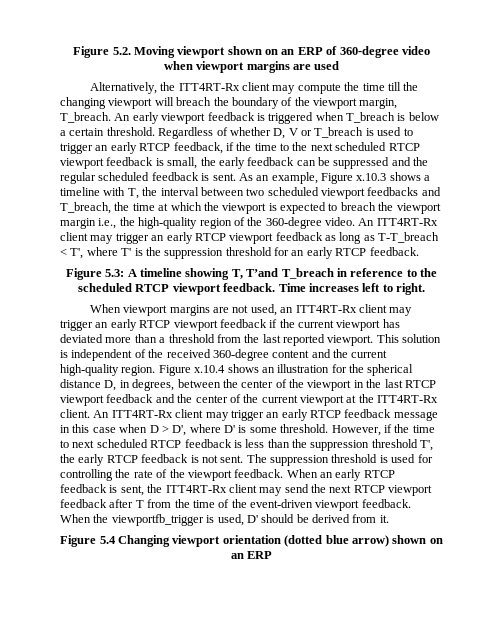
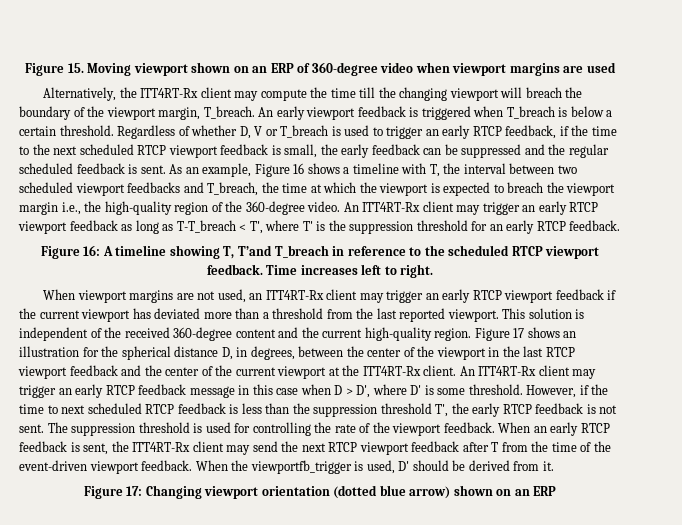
- Figure 5.2. Moving viewport shown on an ERP of 360-degree video when viewport margins are used
+ Figure 15. Moving viewport shown on an ERP of 360-degree video when viewport margins are used
- As an example, Figure x.10.3 shows a timeline with T, the interval between two scheduled viewport feedbacks and T_breach, the time at which the viewport is expected to breach the viewport margin i.e., the high-quality region of the 360-degree video.
+ As an example, Figure 16 shows a timeline with T, the interval between two scheduled viewport feedbacks and T_breach, the time at which the viewport is expected to breach the viewport margin i.e., the high-quality region of the 360-degree video.
- Figure 5.3: A timeline showing T, T’and T_breach in reference to the scheduled RTCP viewport feedback.
+ Figure 16: A timeline showing T, T’and T_breach in reference to the scheduled RTCP viewport feedback.
- Figure x.10.4 shows an illustration for the spherical distance D, in degrees, between the center of the viewport in the last RTCP viewport feedback and the center of the current viewport at the ITT4RT-Rx client.
+ Figure 17 shows an illustration for the spherical distance D, in degrees, between the center of the viewport in the last RTCP viewport feedback and the center of the current viewport at the ITT4RT-Rx client.
- Figure 5.4 Changing viewport orientation (dotted blue arrow) shown on an ERP
+ Figure 17: Changing viewport orientation (dotted blue arrow) shown on an ERP

